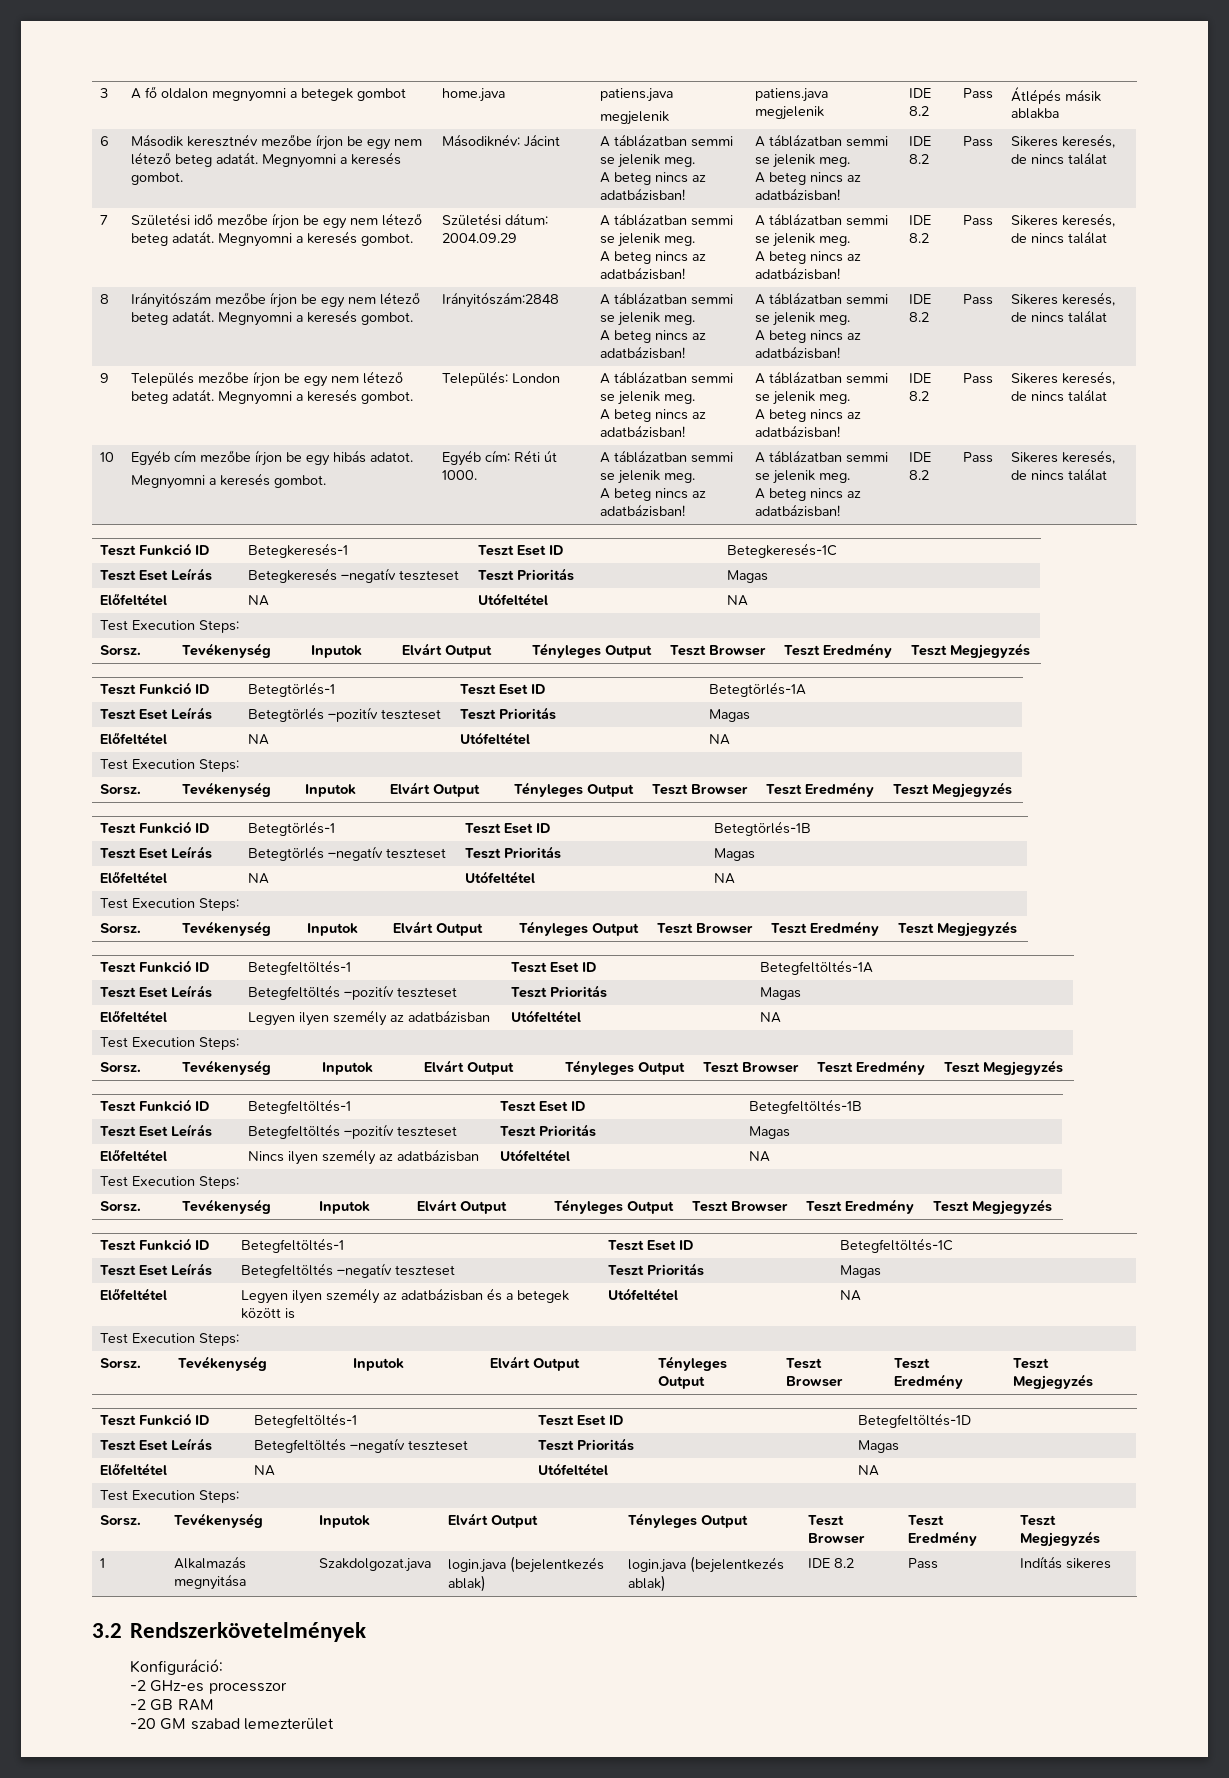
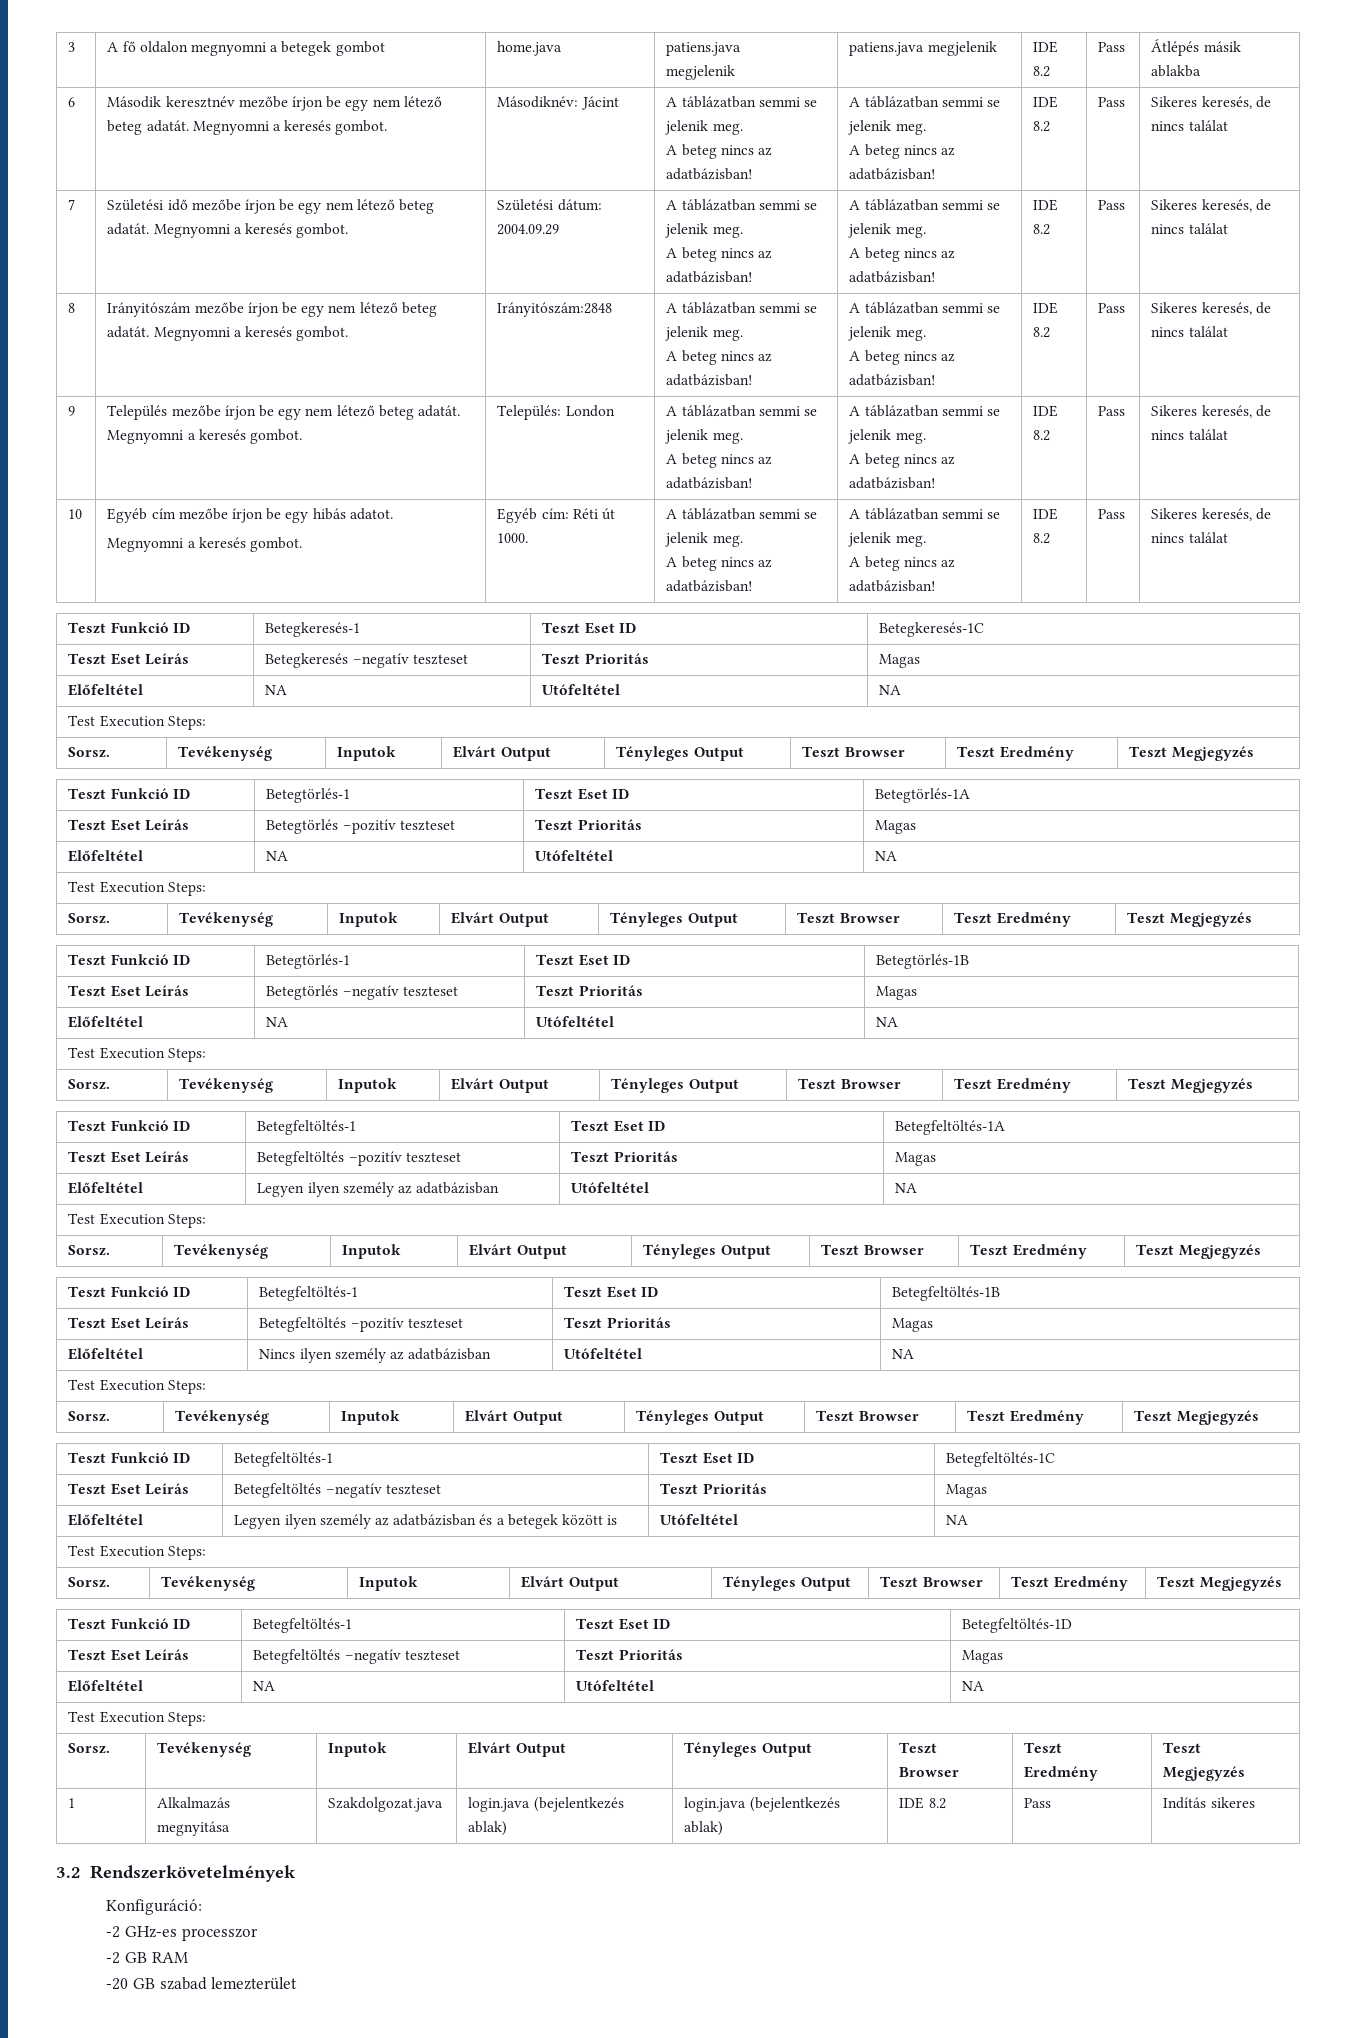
- -20 GM szabad lemezterület
+ -20 GB szabad lemezterület

